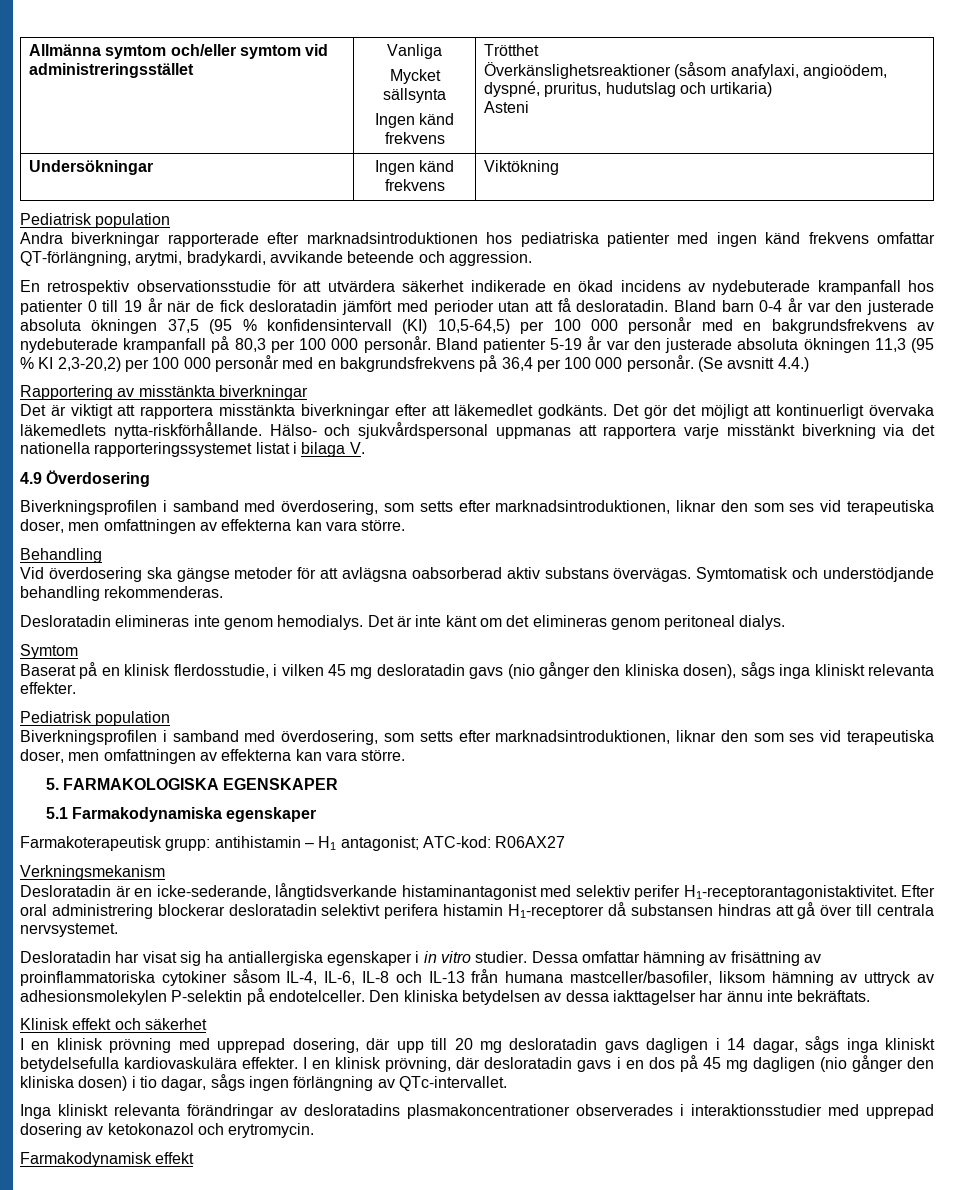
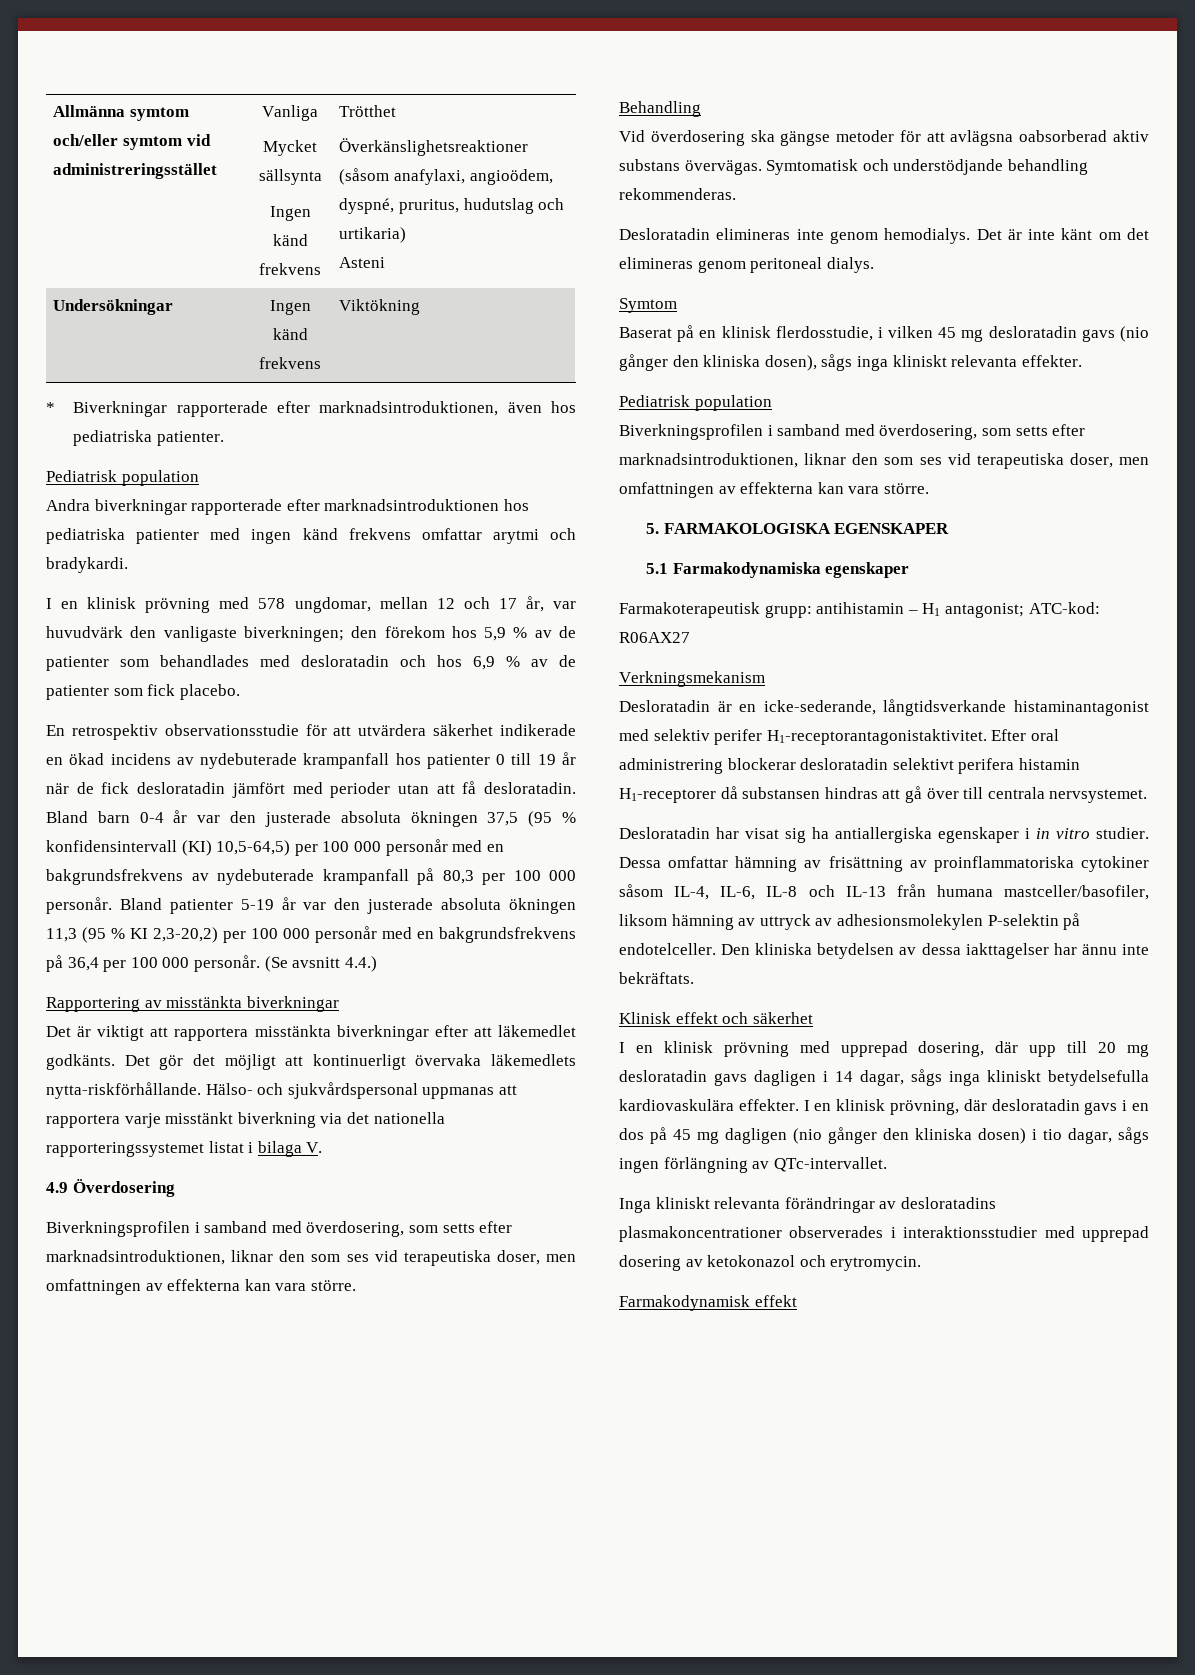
+ * Biverkningar rapporterade efter marknadsintroduktionen, även hos pediatriska patienter.
- Andra biverkningar rapporterade efter marknadsintroduktionen hos pediatriska patienter med ingen känd frekvens omfattar QT-förlängning, arytmi, bradykardi, avvikande beteende och aggression.
+ Andra biverkningar rapporterade efter marknadsintroduktionen hos pediatriska patienter med ingen känd frekvens omfattar arytmi och bradykardi.
+ I en klinisk prövning med 578 ungdomar, mellan 12 och 17 år, var huvudvärk den vanligaste biverkningen; den förekom hos 5,9 % av de patienter som behandlades med desloratadin och hos 6,9 % av de patienter som fick placebo.

